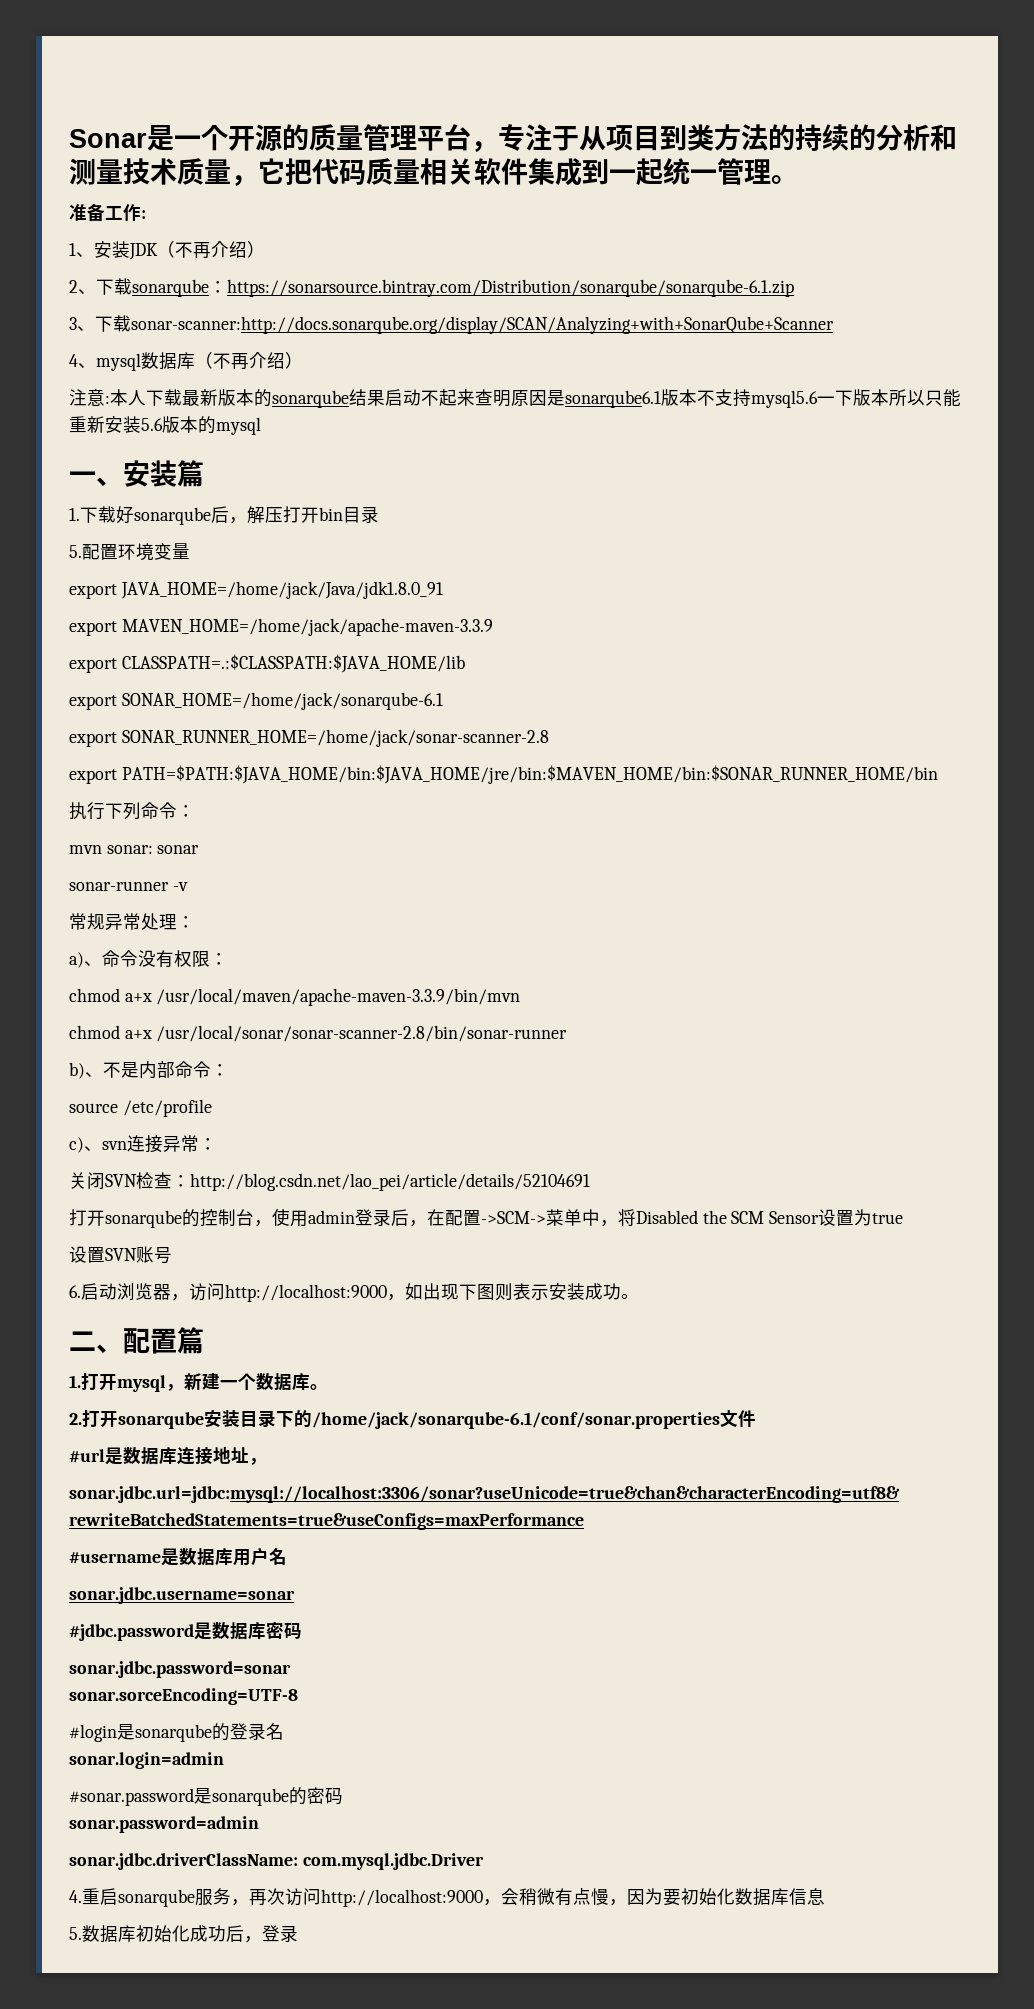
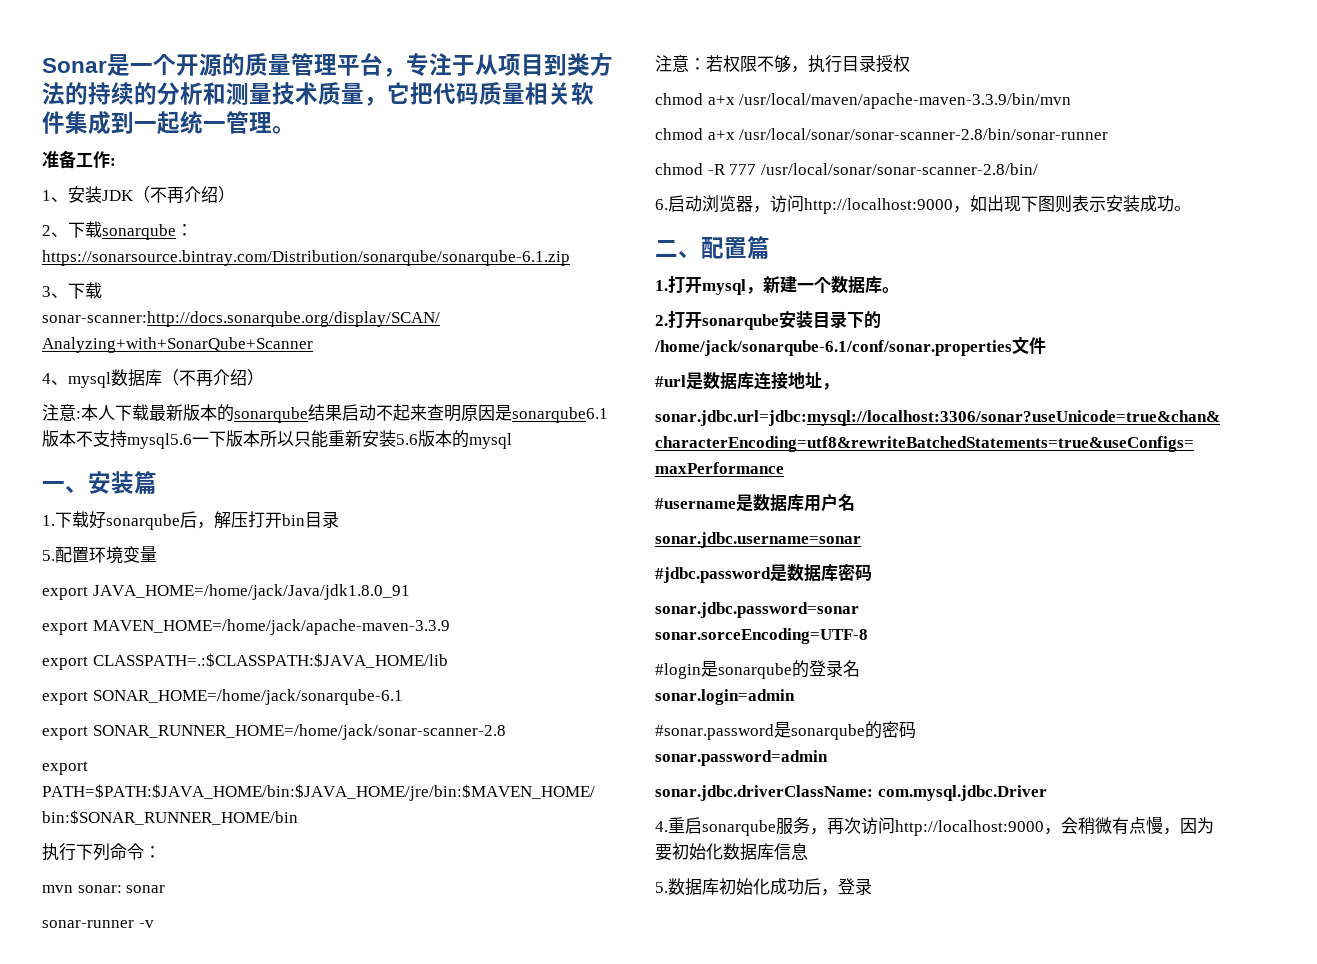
- 常规异常处理：
- a)、命令没有权限：
+ 注意：若权限不够，执行目录授权
- b)、不是内部命令：
- source /etc/profile
- c)、svn连接异常：
- 关闭SVN检查：http://blog.csdn.net/lao_pei/article/details/52104691
- 打开sonarqube的控制台，使用admin登录后，在配置->SCM->菜单中，将Disabled the SCM Sensor设置为true
- 设置SVN账号
+ chmod -R 777 /usr/local/sonar/sonar-scanner-2.8/bin/

